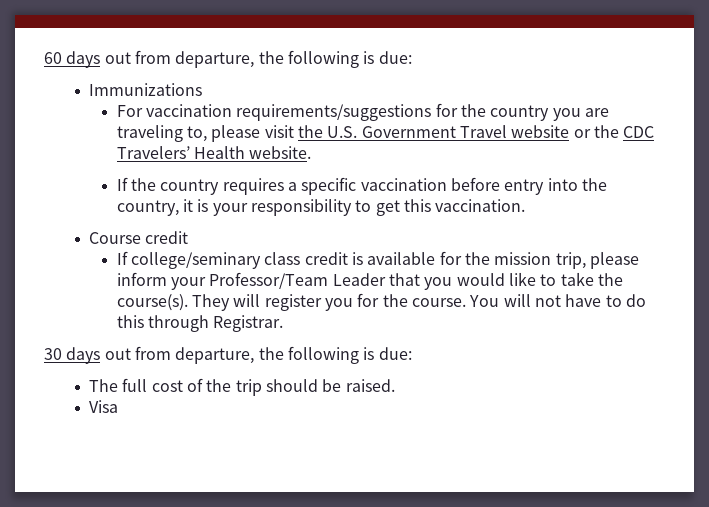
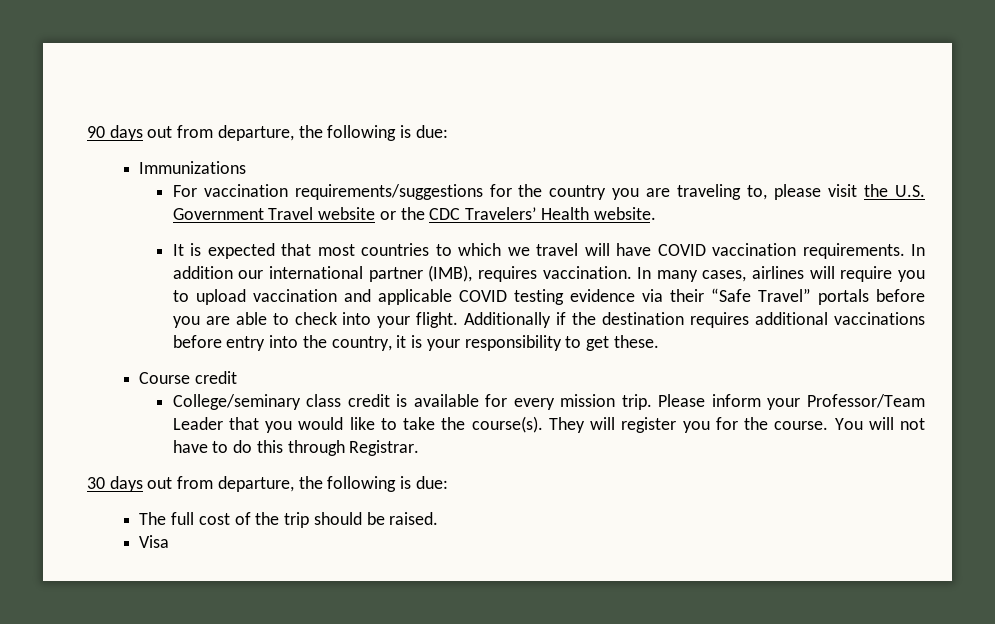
- 60 days out from departure, the following is due:
+ 90 days out from departure, the following is due:
- If the country requires a specific vaccination before entry into the country, it is your responsibility to get this vaccination.
+ It is expected that most countries to which we travel will have COVID vaccination requirements. In addition our international partner (IMB), requires vaccination. In many cases, airlines will require you to upload vaccination and applicable COVID testing evidence via their “Safe Travel” portals before you are able to check into your flight. Additionally if the destination requires additional vaccinations before entry into the country, it is your responsibility to get these.
- If college/seminary class credit is available for the mission trip, please inform your Professor/Team Leader that you would like to take the course(s).
+ College/seminary class credit is available for every mission trip. Please inform your Professor/Team Leader that you would like to take the course(s).

